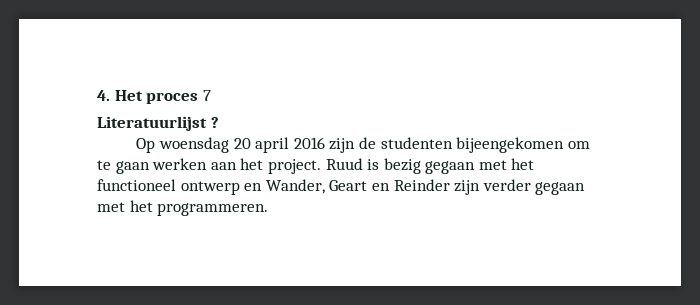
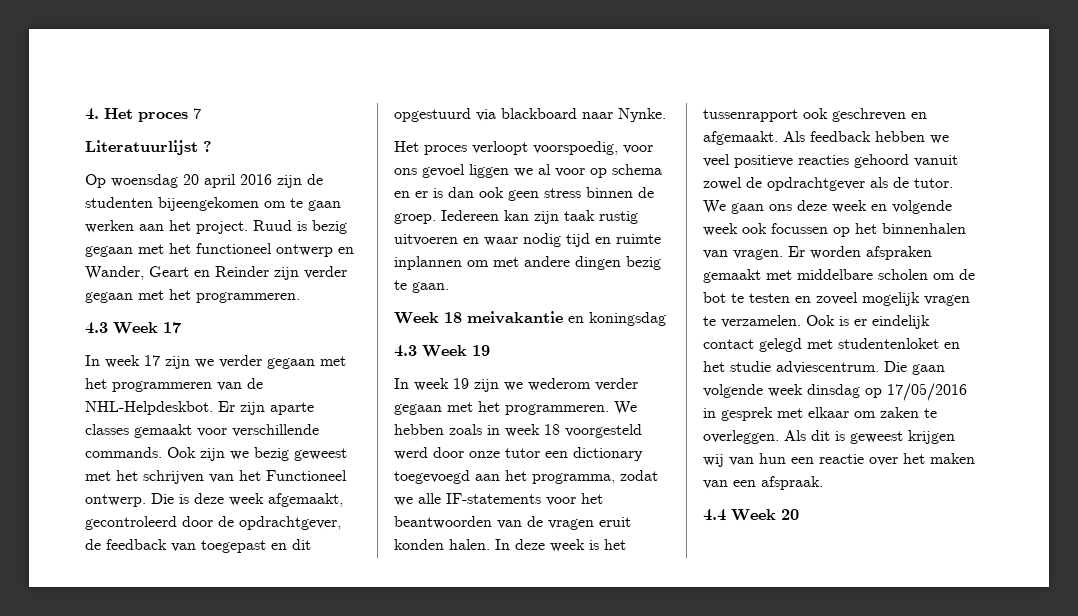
+ 4.3 Week 17
+ In week 17 zijn we verder gegaan met het programmeren van de NHL-Helpdeskbot. Er zijn aparte classes gemaakt voor verschillende commands. Ook zijn we bezig geweest met het schrijven van het Functioneel ontwerp. Die is deze week afgemaakt, gecontroleerd door de opdrachtgever, de feedback van toegepast en dit opgestuurd via blackboard naar Nynke.
+ Het proces verloopt voorspoedig, voor ons gevoel liggen we al voor op schema en er is dan ook geen stress binnen de groep. Iedereen kan zijn taak rustig uitvoeren en waar nodig tijd en ruimte inplannen om met andere dingen bezig te gaan.
+ Week 18 meivakantie en koningsdag
+ 4.3 Week 19
+ In week 19 zijn we wederom verder gegaan met het programmeren. We hebben zoals in week 18 voorgesteld werd door onze tutor een dictionary toegevoegd aan het programma, zodat we alle IF-statements voor het beantwoorden van de vragen eruit konden halen. In deze week is het tussenrapport ook geschreven en afgemaakt. Als feedback hebben we veel positieve reacties gehoord vanuit zowel de opdrachtgever als de tutor. We gaan ons deze week en volgende week ook focussen op het binnenhalen van vragen. Er worden afspraken gemaakt met middelbare scholen om de bot te testen en zoveel mogelijk vragen te verzamelen. Ook is er eindelijk contact gelegd met studentenloket en het studie adviescentrum. Die gaan volgende week dinsdag op 17/05/2016 in gesprek met elkaar om zaken te overleggen. Als dit is geweest krijgen wij van hun een reactie over het maken van een afspraak.
+ 4.4 Week 20

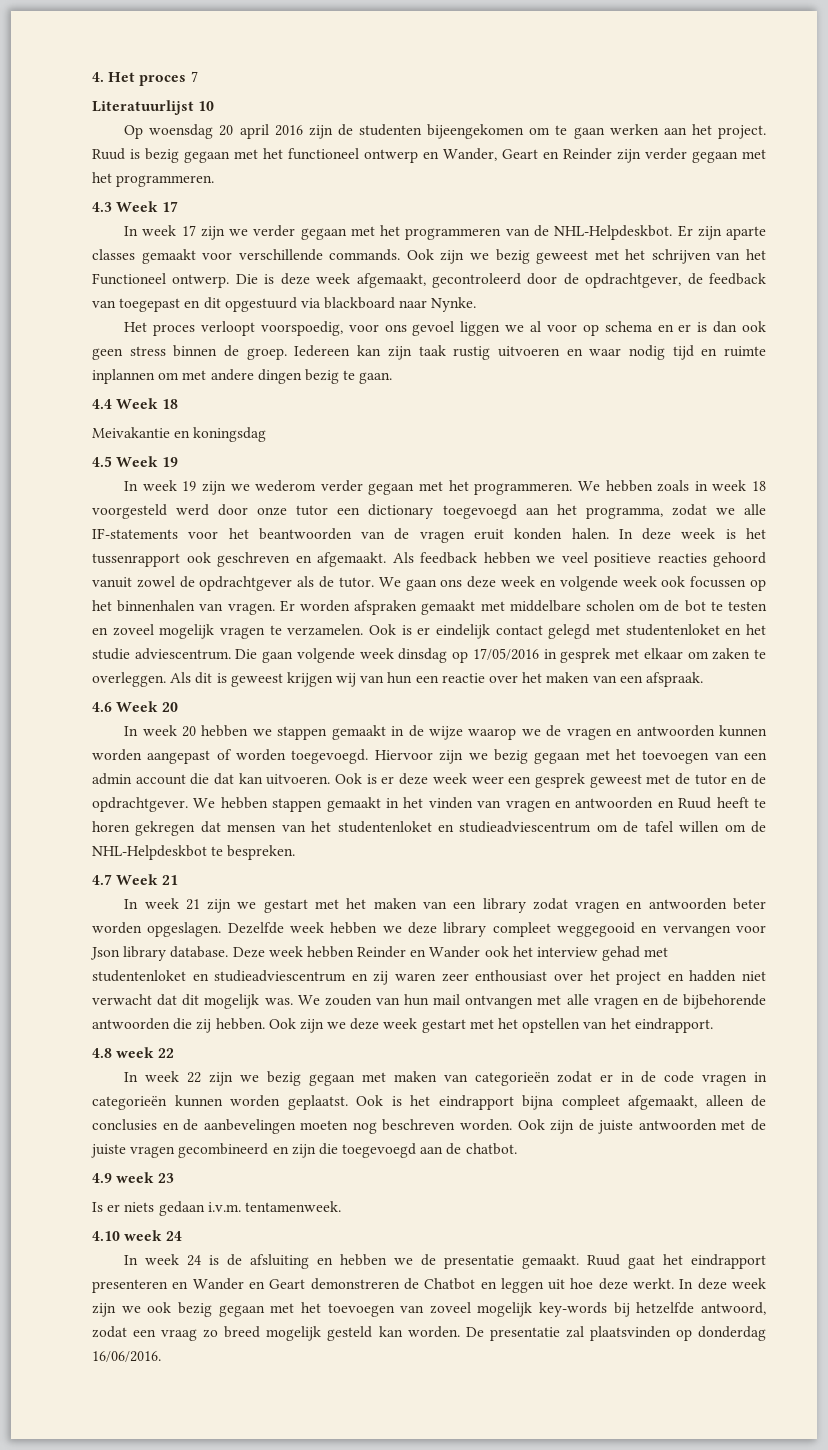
- Literatuurlijst ?
+ Literatuurlijst 10
- Week 18 meivakantie en koningsdag
+ 4.4 Week 18
+ Meivakantie en koningsdag
- 4.3 Week 19
+ 4.5 Week 19
- 4.4 Week 20
+ 4.6 Week 20
+ In week 20 hebben we stappen gemaakt in de wijze waarop we de vragen en antwoorden kunnen worden aangepast of worden toegevoegd. Hiervoor zijn we bezig gegaan met het toevoegen van een admin account die dat kan uitvoeren. Ook is er deze week weer een gesprek geweest met de tutor en de opdrachtgever. We hebben stappen gemaakt in het vinden van vragen en antwoorden en Ruud heeft te horen gekregen dat mensen van het studentenloket en studieadviescentrum om de tafel willen om de NHL-Helpdeskbot te bespreken.
+ 4.7 Week 21
+ In week 21 zijn we gestart met het maken van een library zodat vragen en antwoorden beter worden opgeslagen. Dezelfde week hebben we deze library compleet weggegooid en vervangen voor Json library database. Deze week hebben Reinder en Wander ook het interview gehad met studentenloket en studieadviescentrum en zij waren zeer enthousiast over het project en hadden niet verwacht dat dit mogelijk was. We zouden van hun mail ontvangen met alle vragen en de bijbehorende antwoorden die zij hebben. Ook zijn we deze week gestart met het opstellen van het eindrapport.
+ 4.8 week 22
+ In week 22 zijn we bezig gegaan met maken van categorieën zodat er in de code vragen in categorieën kunnen worden geplaatst. Ook is het eindrapport bijna compleet afgemaakt, alleen de conclusies en de aanbevelingen moeten nog beschreven worden. Ook zijn de juiste antwoorden met de juiste vragen gecombineerd en zijn die toegevoegd aan de chatbot.
+ 4.9 week 23
+ Is er niets gedaan i.v.m. tentamenweek.
+ 4.10 week 24
+ In week 24 is de afsluiting en hebben we de presentatie gemaakt. Ruud gaat het eindrapport presenteren en Wander en Geart demonstreren de Chatbot en leggen uit hoe deze werkt. In deze week zijn we ook bezig gegaan met het toevoegen van zoveel mogelijk key-words bij hetzelfde antwoord, zodat een vraag zo breed mogelijk gesteld kan worden. De presentatie zal plaatsvinden op donderdag 16/06/2016.

